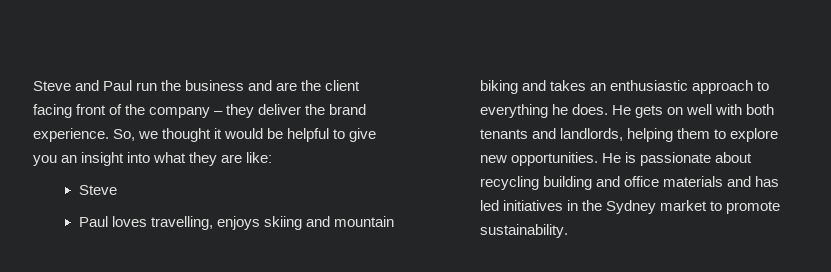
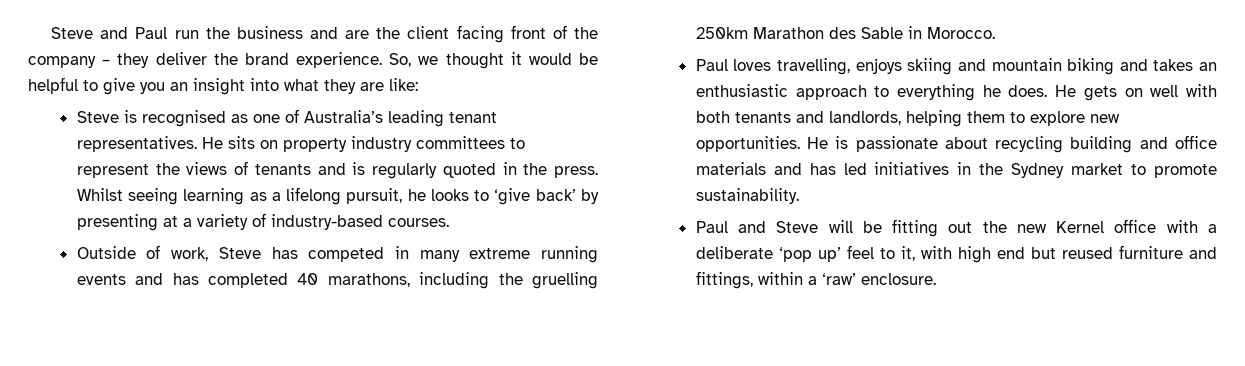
  So, we thought it would be helpful to give you an insight into what they are like:
- Steve
+ Steve is recognised as one of Australia’s leading tenant representatives. He sits on property industry committees to represent the views of tenants and is regularly quoted in the press. Whilst seeing learning as a lifelong pursuit, he looks to ‘give back’ by presenting at a variety of industry-based courses.
+ Outside of work, Steve has competed in many extreme running events and has completed 40 marathons, including the gruelling 250km Marathon des Sable in Morocco.
+ Paul and Steve will be fitting out the new Kernel office with a deliberate ‘pop up’ feel to it, with high end but reused furniture and fittings, within a ‘raw’ enclosure.

